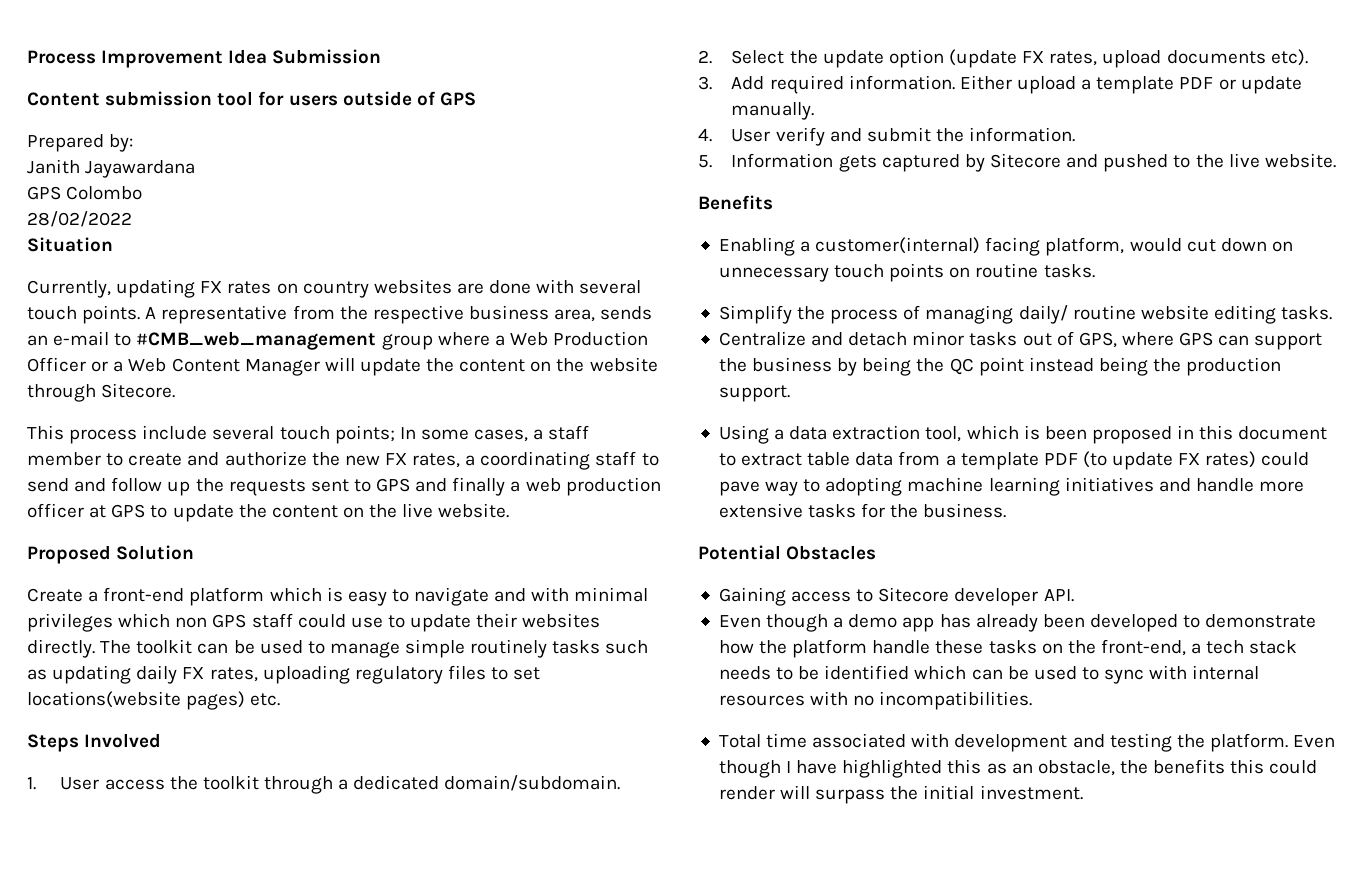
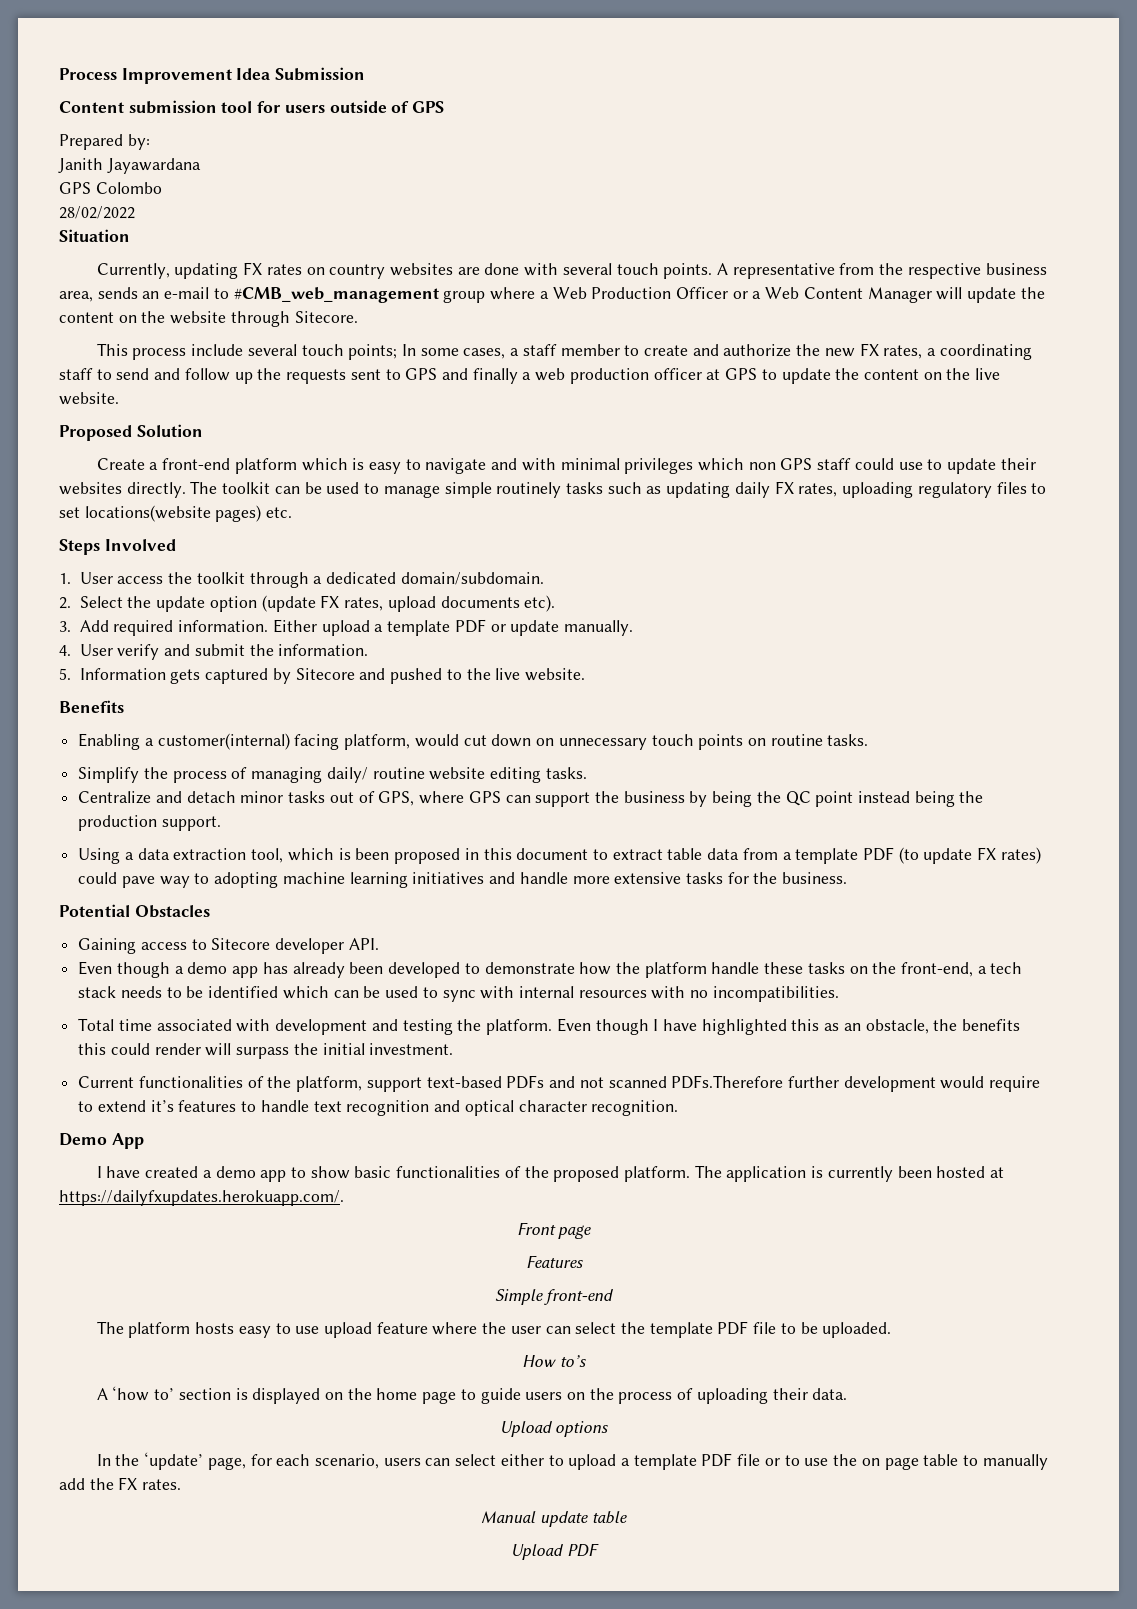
+ Current functionalities of the platform, support text-based PDFs and not scanned PDFs.Therefore further development would require to extend it’s features to handle text recognition and optical character recognition.
+ Demo App
+ I have created a demo app to show basic functionalities of the proposed platform. The application is currently been hosted at https://dailyfxupdates.herokuapp.com/.
+ Front page
+ Features
+ Simple front-end
+ The platform hosts easy to use upload feature where the user can select the template PDF file to be uploaded.
+ How to’s
+ A ‘how to’ section is displayed on the home page to guide users on the process of uploading their data.
+ Upload options
+ In the ‘update’ page, for each scenario, users can select either to upload a template PDF file or to use the on page table to manually add the FX rates.
+ Manual update table
+ Upload PDF

